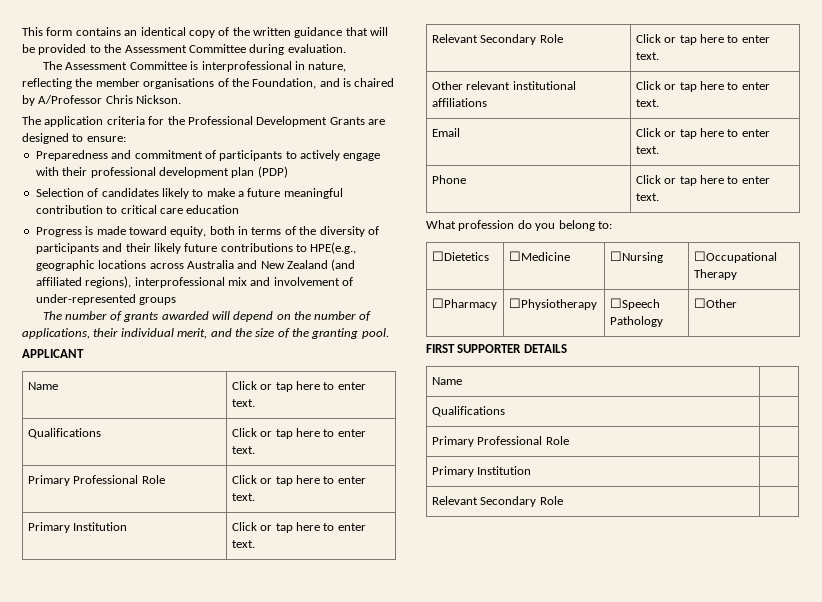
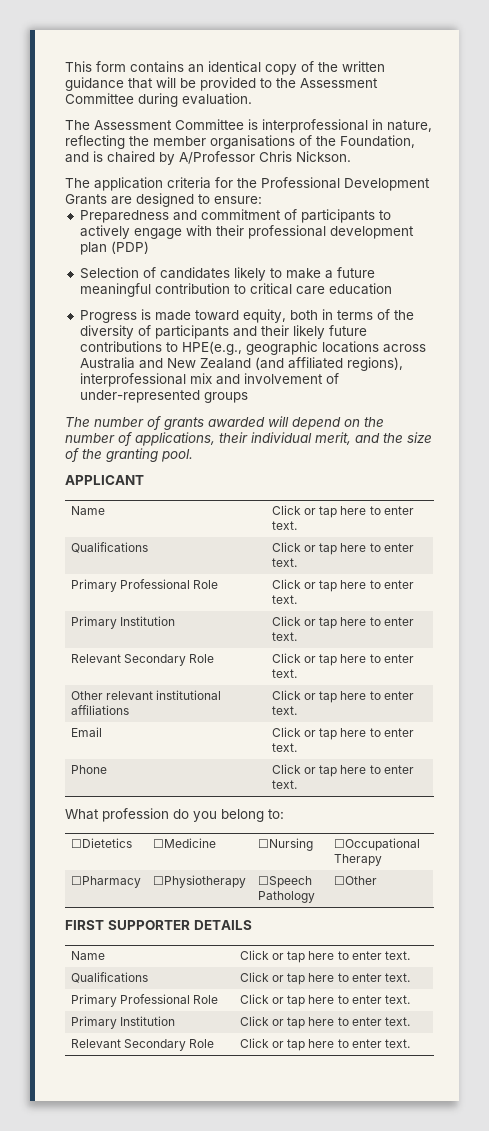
  FIRST SUPPORTER DETAILS
- Name |
- Qualifications |
- Primary Professional Role |
- Primary Institution |
- Relevant Secondary Role |
+ Name | Click or tap here to enter text.
+ Qualifications | Click or tap here to enter text.
+ Primary Professional Role | Click or tap here to enter text.
+ Primary Institution | Click or tap here to enter text.
+ Relevant Secondary Role | Click or tap here to enter text.

